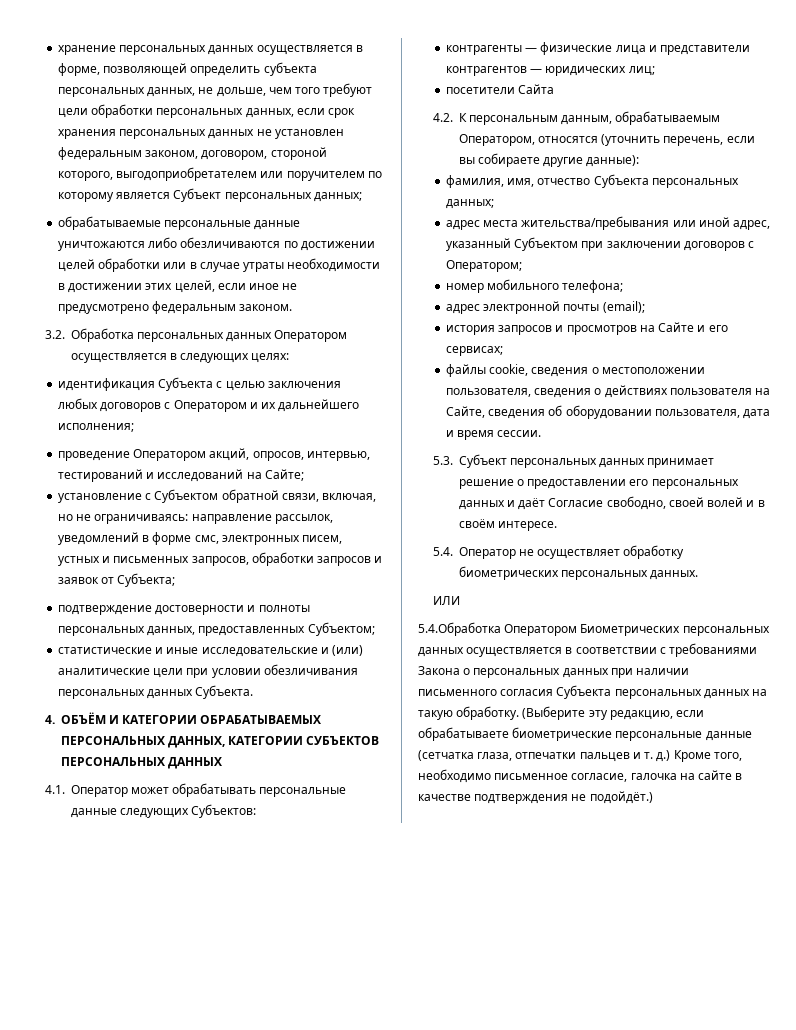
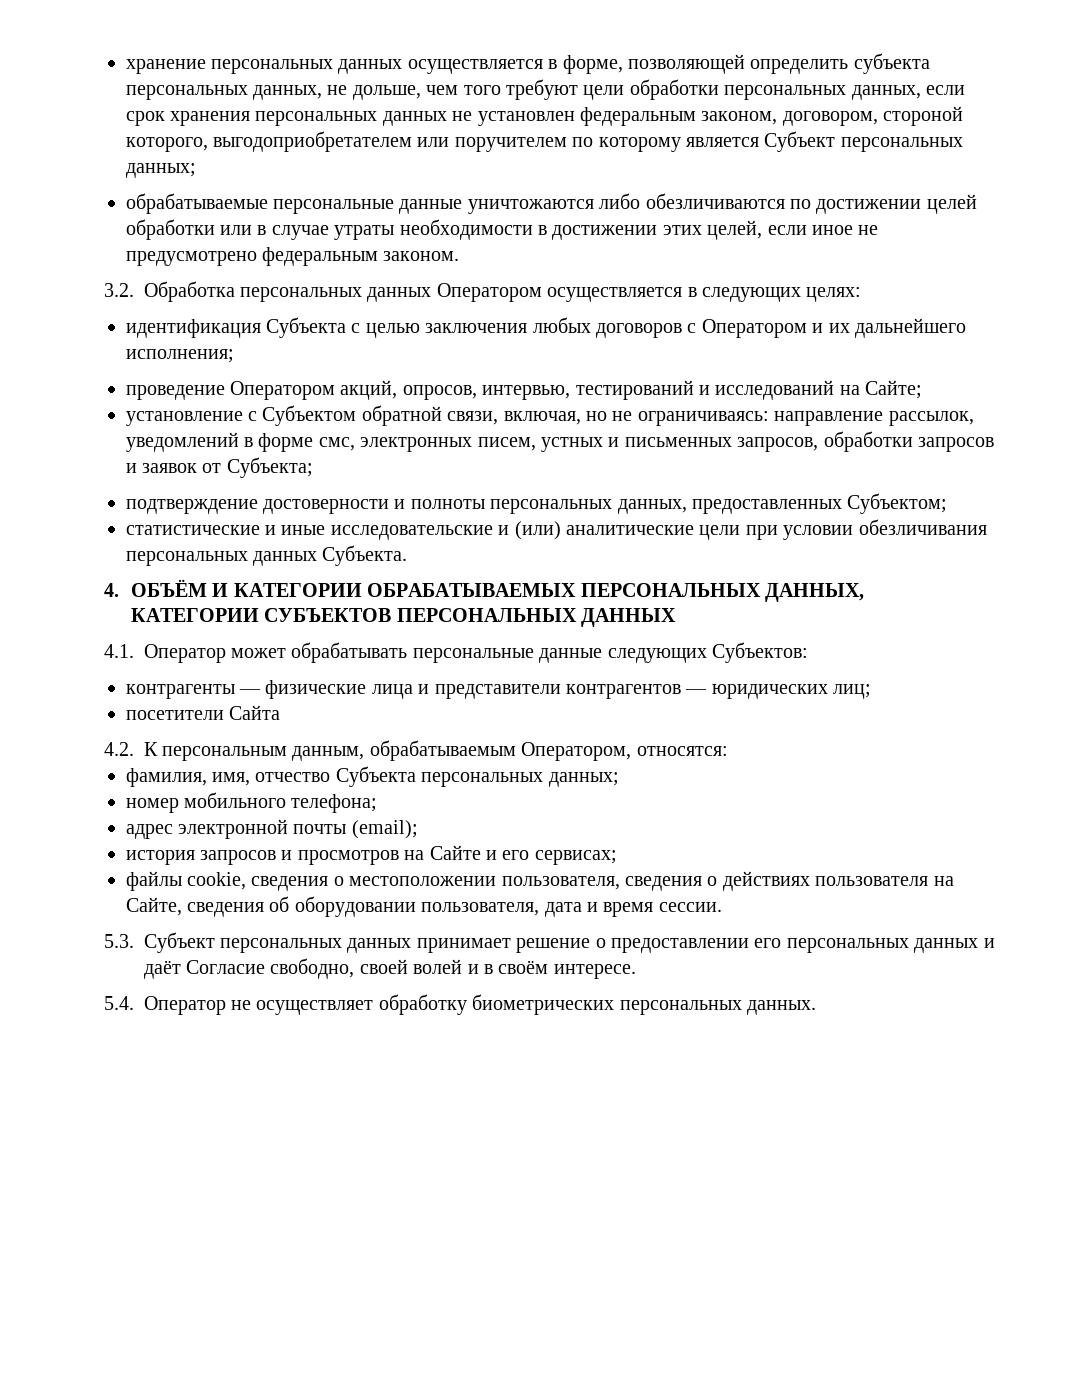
- 4.2. К персональным данным, обрабатываемым Оператором, относятся (уточнить перечень, если вы собираете другие данные):
+ 4.2. К персональным данным, обрабатываемым Оператором, относятся:
- адрес места жительства/пребывания или иной адрес, указанный Субъектом при заключении договоров с Оператором;
- ИЛИ
- 5.4.Обработка Оператором Биометрических персональных данных осуществляется в соответствии с требованиями Закона о персональных данных при наличии письменного согласия Субъекта персональных данных на такую обработку. (Выберите эту редакцию, если обрабатываете биометрические персональные данные (сетчатка глаза, отпечатки пальцев и т. д.) Кроме того, необходимо письменное согласие, галочка на сайте в качестве подтверждения не подойдёт.)

